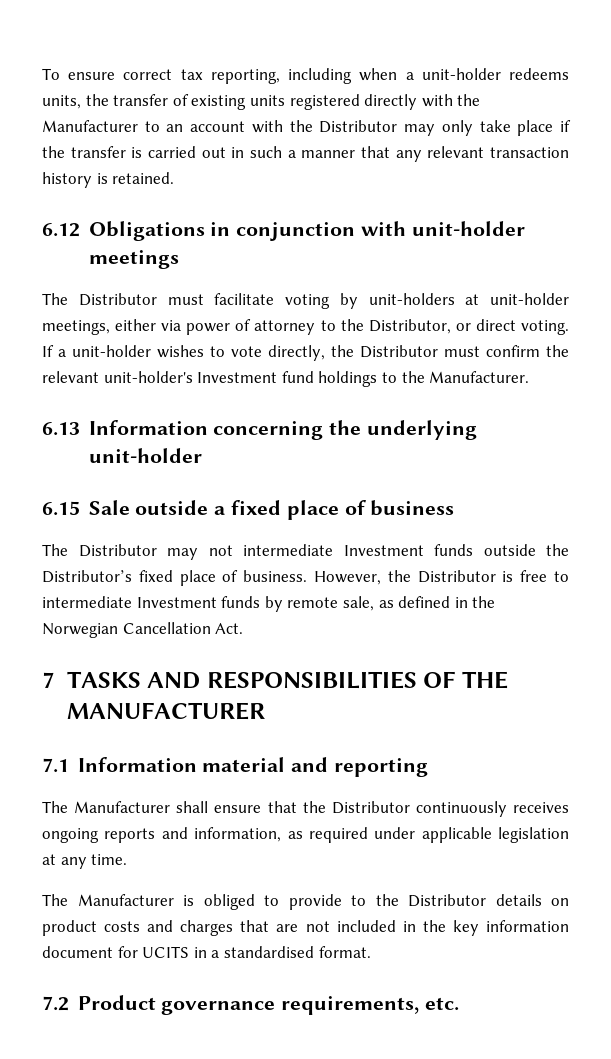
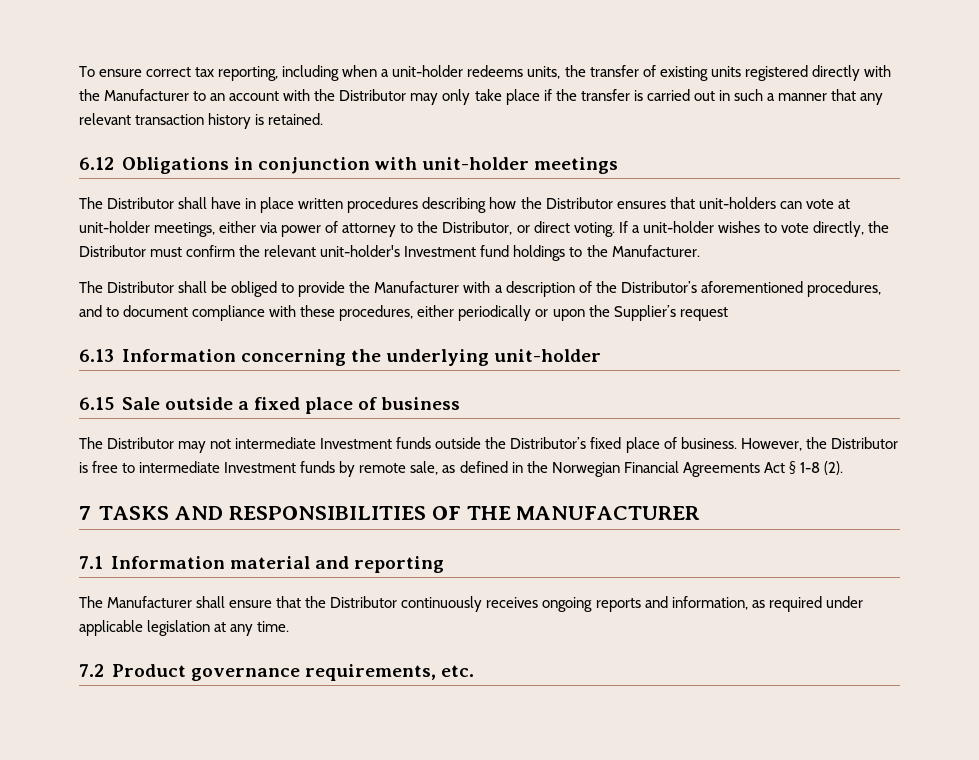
- The Distributor must facilitate voting by unit-holders at unit-holder meetings, either via power of attorney to the Distributor, or direct voting.
+ The Distributor shall have in place written procedures describing how the Distributor ensures that unit-holders can vote at unit-holder meetings, either via power of attorney to the Distributor, or direct voting.
+ The Distributor shall be obliged to provide the Manufacturer with a description of the Distributor’s aforementioned procedures, and to document compliance with these procedures, either periodically or upon the Supplier’s request
- However, the Distributor is free to intermediate Investment funds by remote sale, as defined in the Norwegian Cancellation Act.
+ However, the Distributor is free to intermediate Investment funds by remote sale, as defined in the Norwegian Financial Agreements Act § 1-8 (2).
- The Manufacturer is obliged to provide to the Distributor details on product costs and charges that are not included in the key information document for UCITS in a standardised format.

